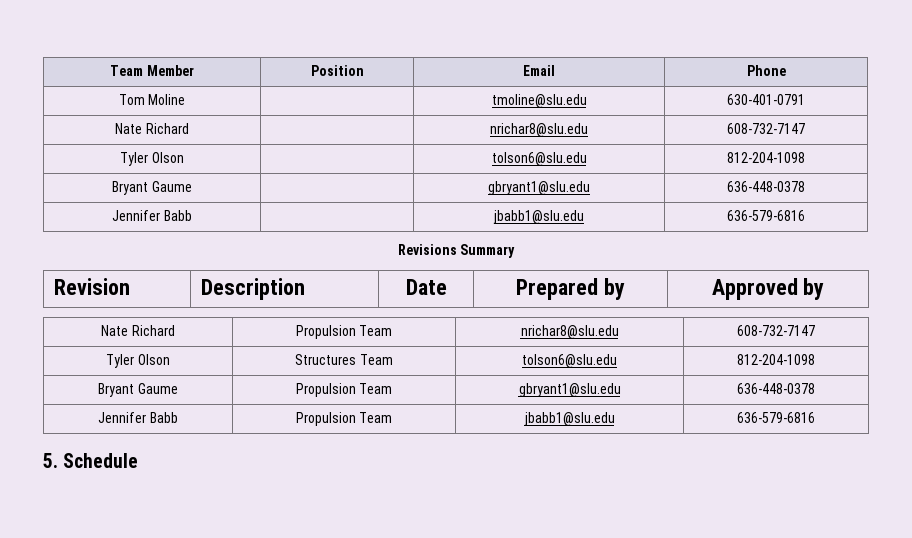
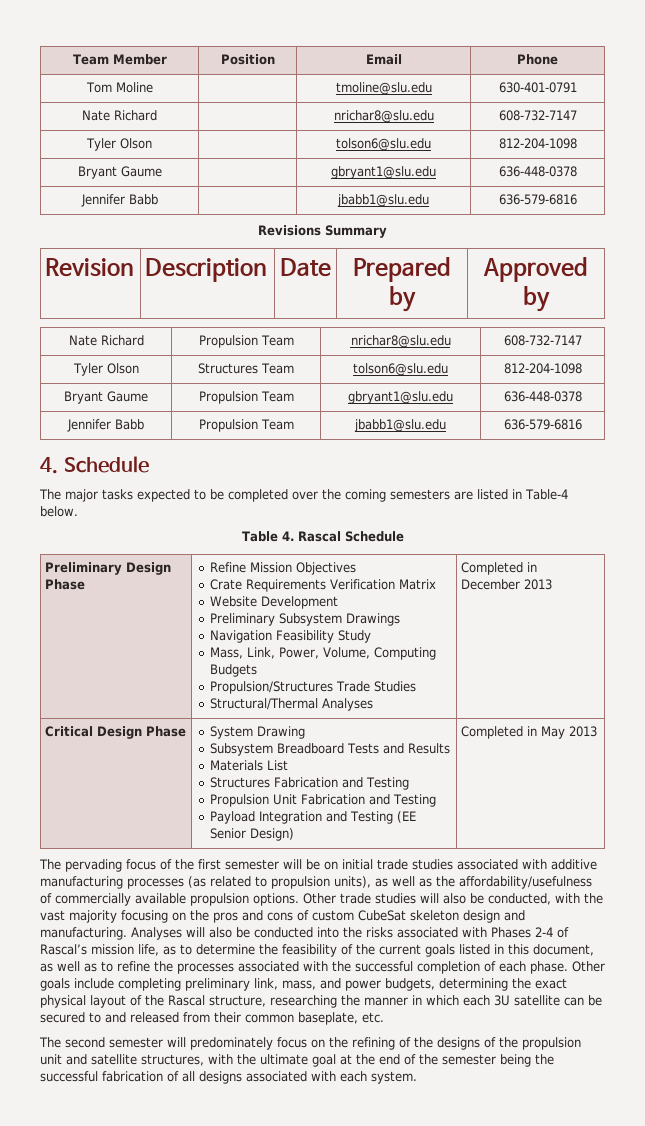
- 5. Schedule
+ 4. Schedule
+ The major tasks expected to be completed over the coming semesters are listed in Table-4 below.
+ Table 4. Rascal Schedule
+ Preliminary Design Phase | Refine Mission Objectives
+ Crate Requirements Verification Matrix
+ Website Development
+ Preliminary Subsystem Drawings
+ Navigation Feasibility Study
+ Mass, Link, Power, Volume, Computing Budgets
+ Propulsion/Structures Trade Studies
+ Structural/Thermal Analyses | Completed in December 2013
+ Critical Design Phase | System Drawing
+ Subsystem Breadboard Tests and Results
+ Materials List
+ Structures Fabrication and Testing
+ Propulsion Unit Fabrication and Testing
+ Payload Integration and Testing (EE Senior Design) | Completed in May 2013
+ The pervading focus of the first semester will be on initial trade studies associated with additive manufacturing processes (as related to propulsion units), as well as the affordability/usefulness of commercially available propulsion options. Other trade studies will also be conducted, with the vast majority focusing on the pros and cons of custom CubeSat skeleton design and manufacturing. Analyses will also be conducted into the risks associated with Phases 2-4 of Rascal’s mission life, as to determine the feasibility of the current goals listed in this document, as well as to refine the processes associated with the successful completion of each phase. Other goals include completing preliminary link, mass, and power budgets, determining the exact physical layout of the Rascal structure, researching the manner in which each 3U satellite can be secured to and released from their common baseplate, etc.
+ The second semester will predominately focus on the refining of the designs of the propulsion unit and satellite structures, with the ultimate goal at the end of the semester being the successful fabrication of all designs associated with each system.

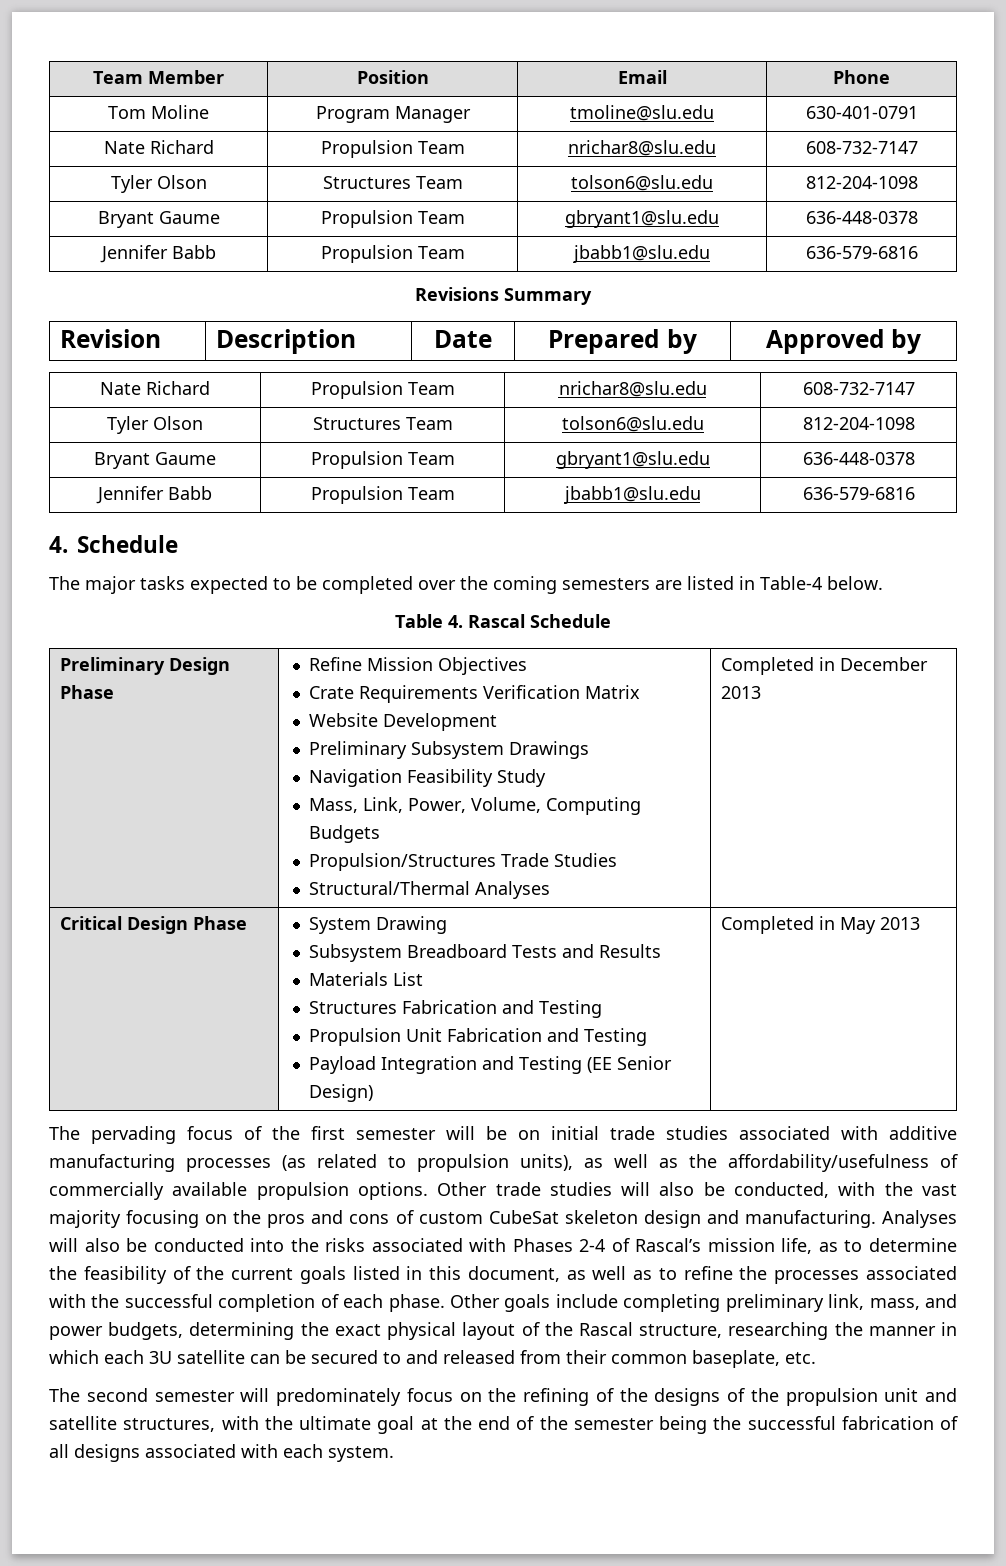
- Tom Moline | | tmoline@slu.edu | 630-401-0791
- Nate Richard | | nrichar8@slu.edu | 608-732-7147
- Tyler Olson | | tolson6@slu.edu | 812-204-1098
- Bryant Gaume | | gbryant1@slu.edu | 636-448-0378
- Jennifer Babb | | jbabb1@slu.edu | 636-579-6816
+ Tom Moline | Program Manager | tmoline@slu.edu | 630-401-0791
+ Nate Richard | Propulsion Team | nrichar8@slu.edu | 608-732-7147
+ Tyler Olson | Structures Team | tolson6@slu.edu | 812-204-1098
+ Bryant Gaume | Propulsion Team | gbryant1@slu.edu | 636-448-0378
+ Jennifer Babb | Propulsion Team | jbabb1@slu.edu | 636-579-6816

